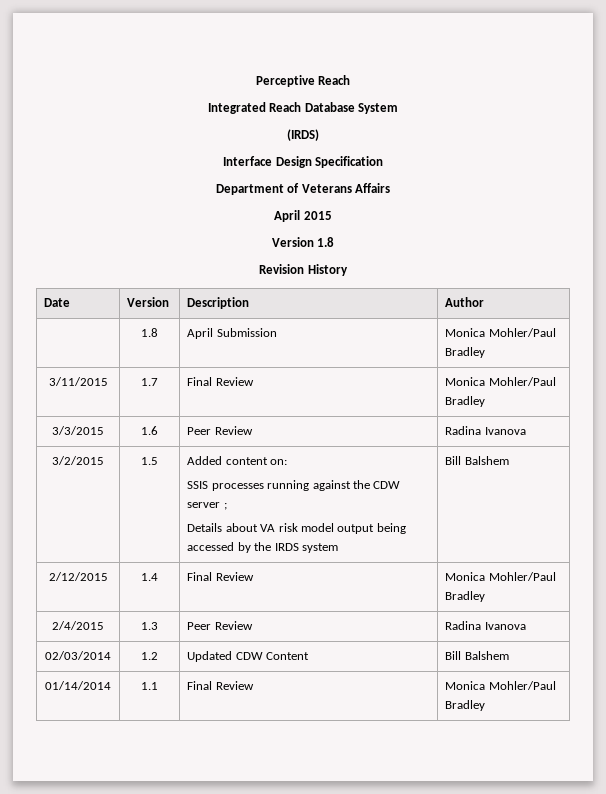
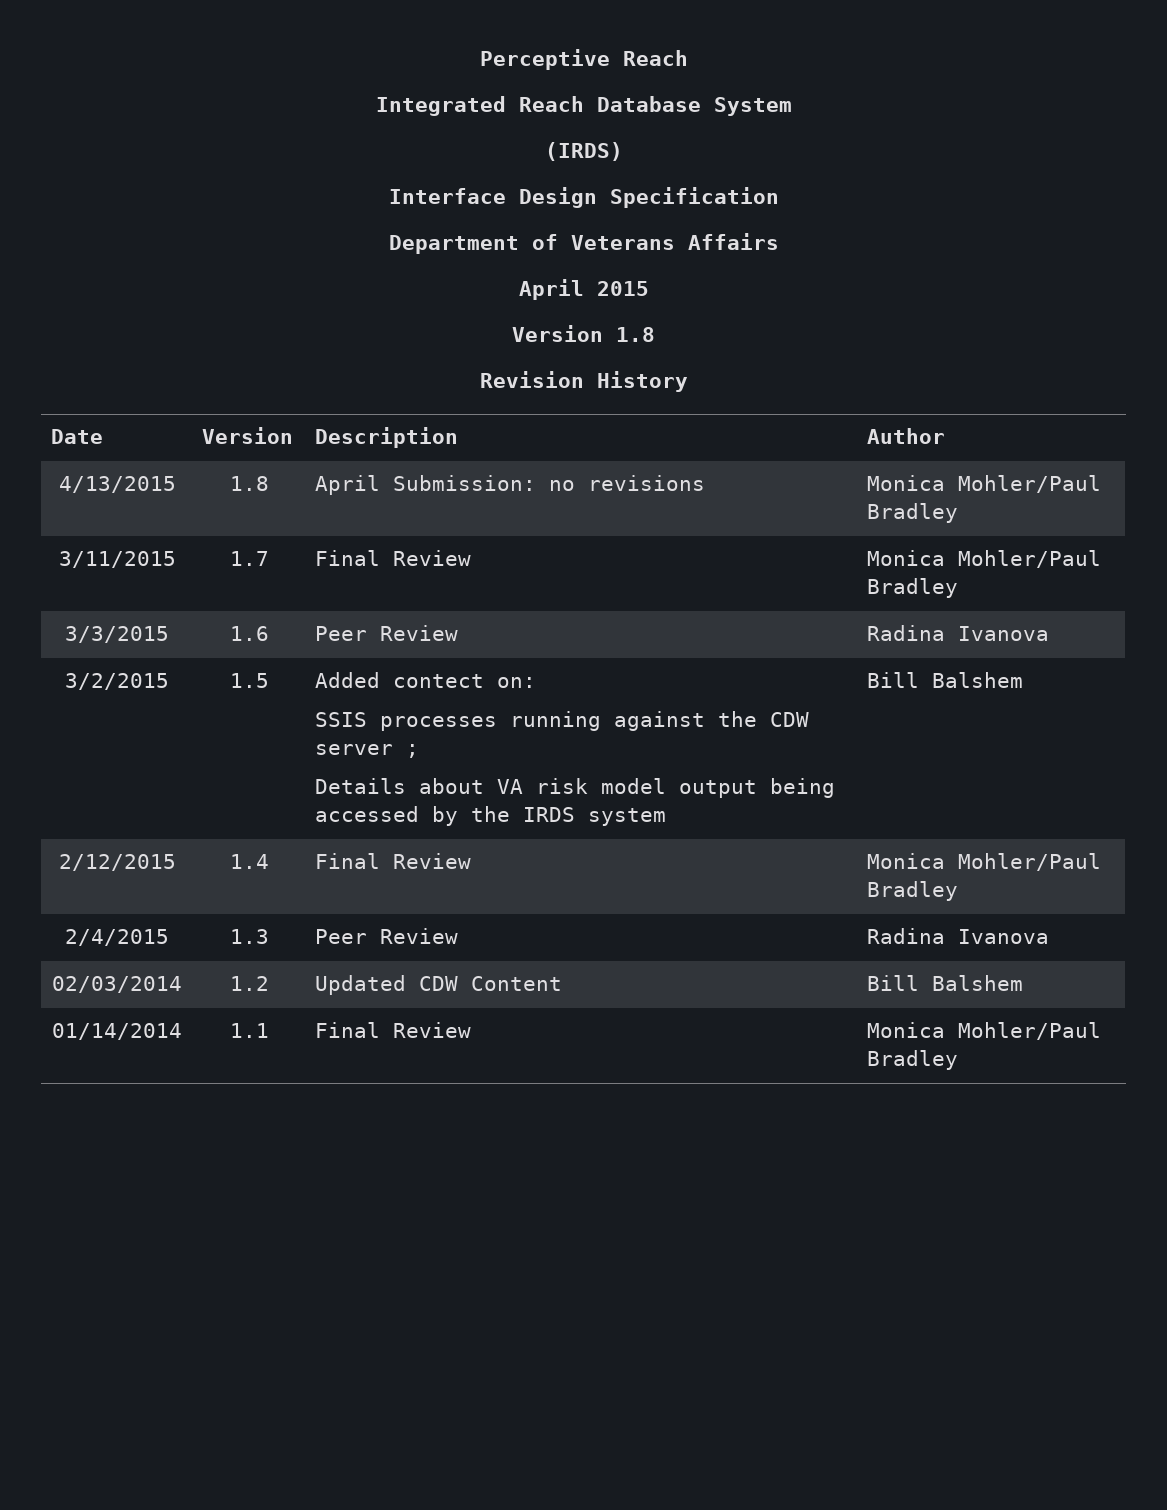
- | 1.8 | April Submission | Monica Mohler/Paul Bradley
+ 4/13/2015 | 1.8 | April Submission: no revisions | Monica Mohler/Paul Bradley
- 3/2/2015 | 1.5 | Added content on:
+ 3/2/2015 | 1.5 | Added contect on:

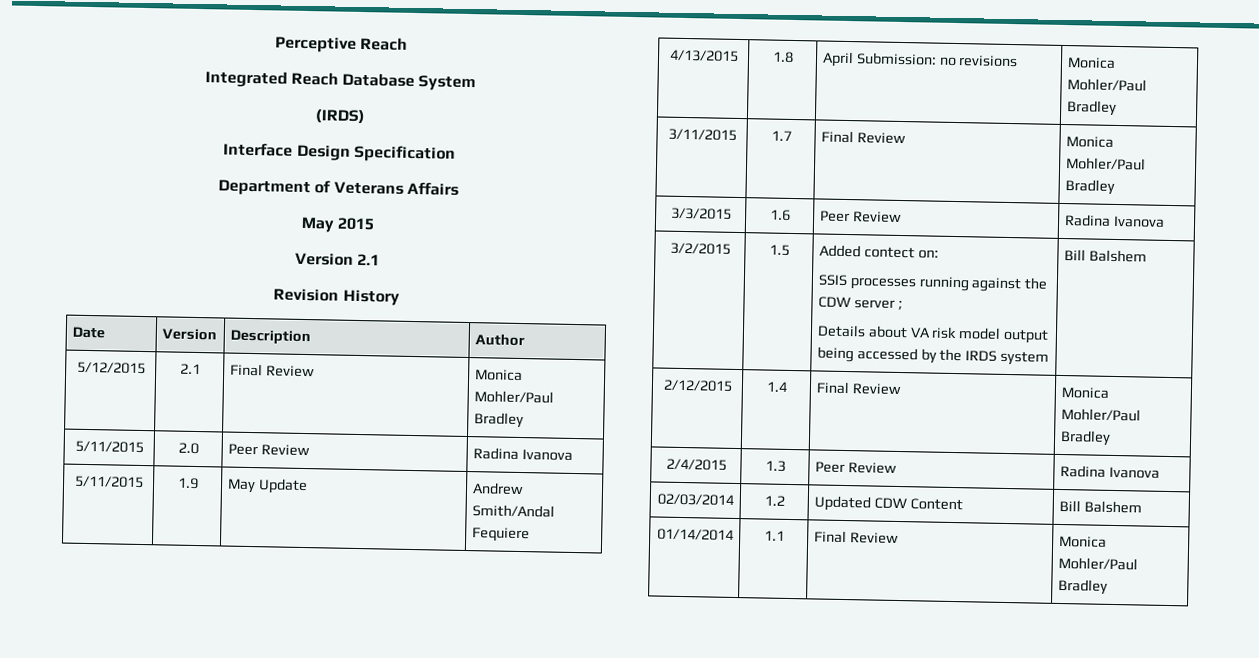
- April 2015
+ May 2015
- Version 1.8
+ Version 2.1
+ 5/12/2015 | 2.1 | Final Review | Monica Mohler/Paul Bradley
+ 5/11/2015 | 2.0 | Peer Review | Radina Ivanova
+ 5/11/2015 | 1.9 | May Update | Andrew Smith/Andal Fequiere

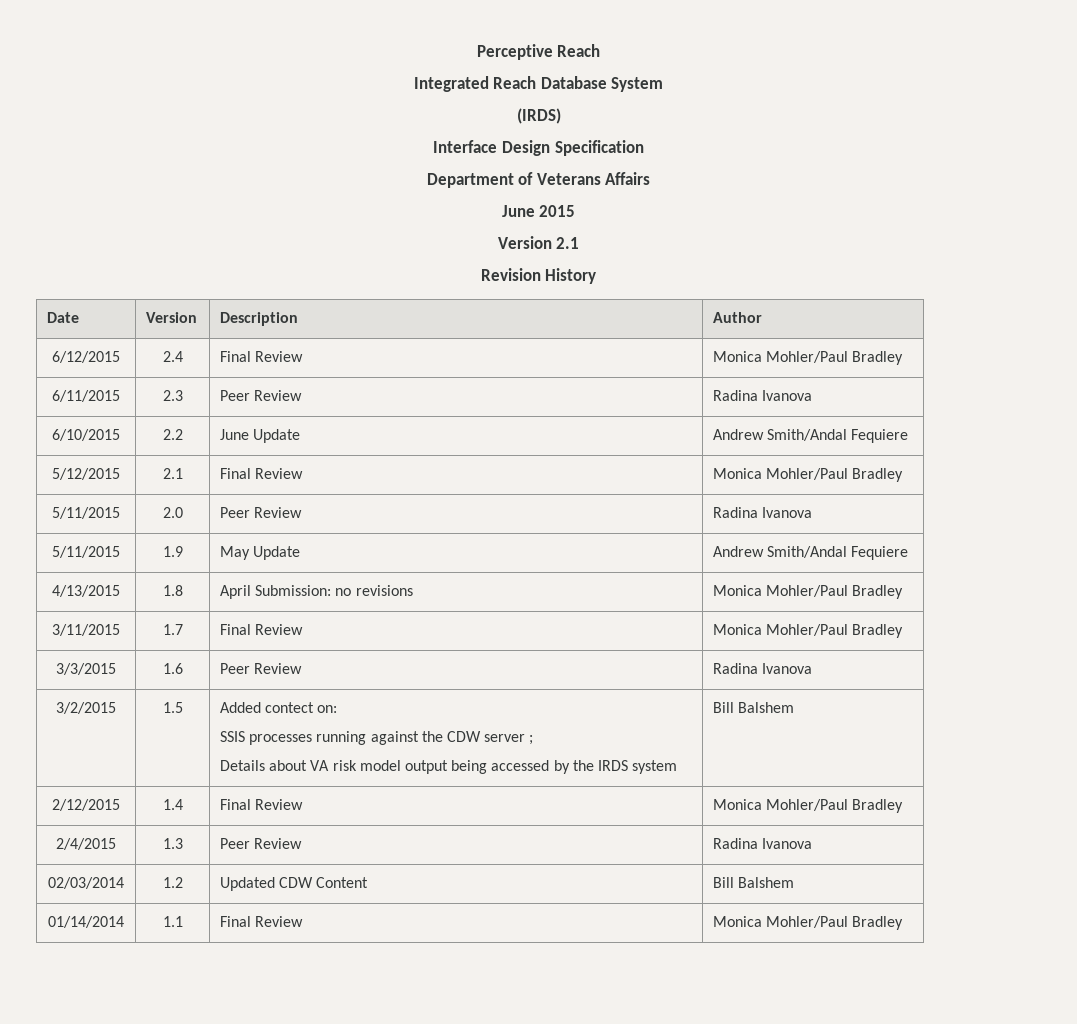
- May 2015
+ June 2015
+ 6/12/2015 | 2.4 | Final Review | Monica Mohler/Paul Bradley
+ 6/11/2015 | 2.3 | Peer Review | Radina Ivanova
+ 6/10/2015 | 2.2 | June Update | Andrew Smith/Andal Fequiere

